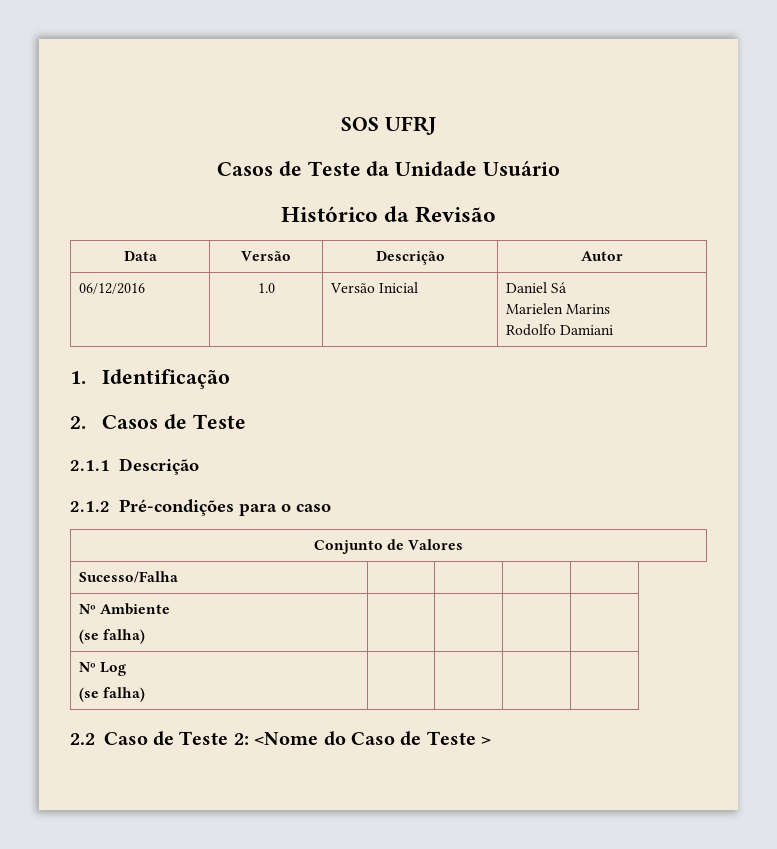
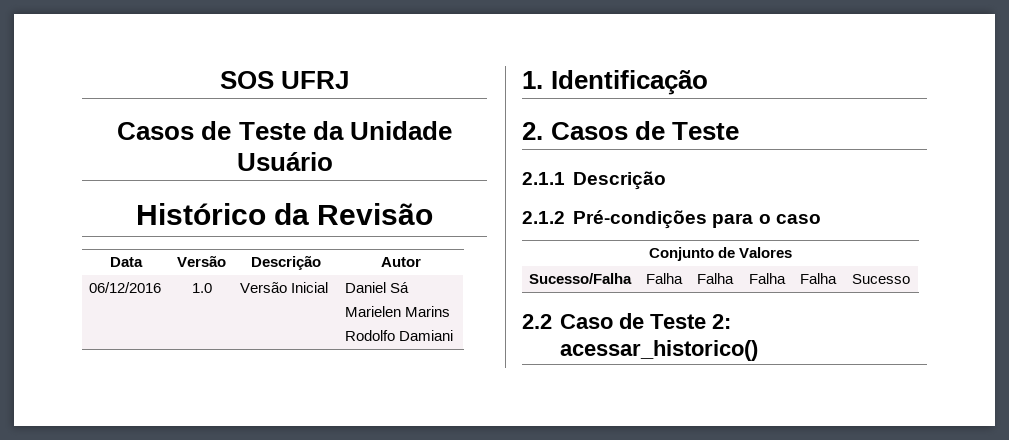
- Sucesso/Falha | | | |
- Nº Ambiente
- (se falha) | | | |
- Nº Log
- (se falha) | | | |
+ Sucesso/Falha | Falha | Falha | Falha | Falha | Sucesso
- 2.2 Caso de Teste 2: <Nome do Caso de Teste >
+ 2.2 Caso de Teste 2: acessar_historico()

